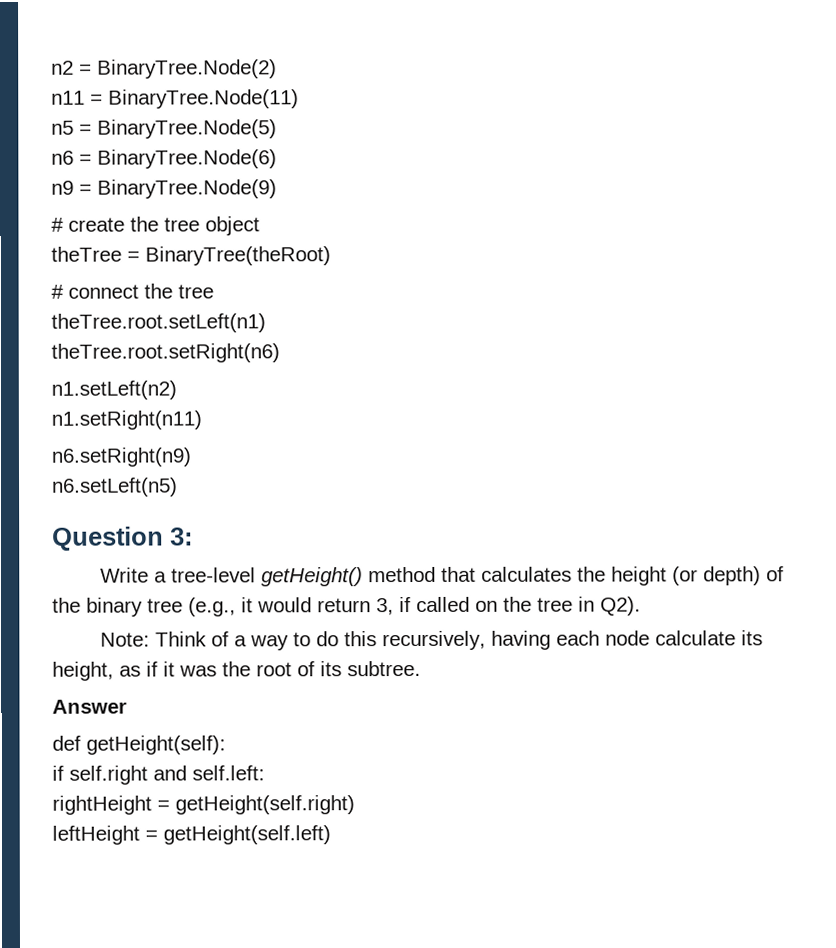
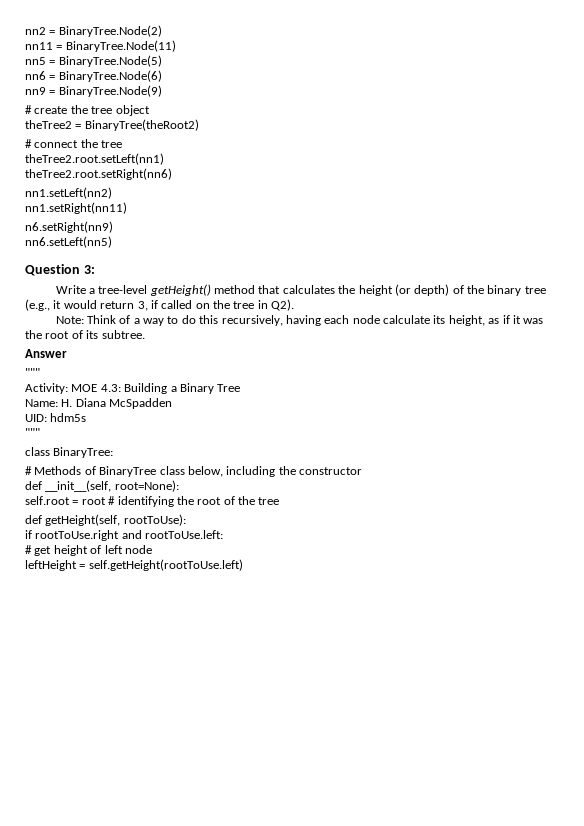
- n2 = BinaryTree.Node(2)
+ nn2 = BinaryTree.Node(2)
- n11 = BinaryTree.Node(11)
+ nn11 = BinaryTree.Node(11)
- n5 = BinaryTree.Node(5)
+ nn5 = BinaryTree.Node(5)
- n6 = BinaryTree.Node(6)
+ nn6 = BinaryTree.Node(6)
- n9 = BinaryTree.Node(9)
+ nn9 = BinaryTree.Node(9)
- theTree = BinaryTree(theRoot)
+ theTree2 = BinaryTree(theRoot2)
- theTree.root.setLeft(n1)
- theTree.root.setRight(n6)
- n1.setLeft(n2)
- n1.setRight(n11)
- n6.setRight(n9)
- n6.setLeft(n5)
+ theTree2.root.setLeft(nn1)
+ theTree2.root.setRight(nn6)
+ nn1.setLeft(nn2)
+ nn1.setRight(nn11)
+ n6.setRight(nn9)
+ nn6.setLeft(nn5)
  Answer
- def getHeight(self):
- if self.right and self.left:
- rightHeight = getHeight(self.right)
+ """
+ Activity: MOE 4.3: Building a Binary Tree
+ Name: H. Diana McSpadden
+ UID: hdm5s
+ """
+ class BinaryTree:
+ # Methods of BinaryTree class below, including the constructor
+ def __init__(self, root=None):
+ self.root = root # identifying the root of the tree
+ def getHeight(self, rootToUse):
+ if rootToUse.right and rootToUse.left:
+ # get height of left node
- leftHeight = getHeight(self.left)
+ leftHeight = self.getHeight(rootToUse.left)

